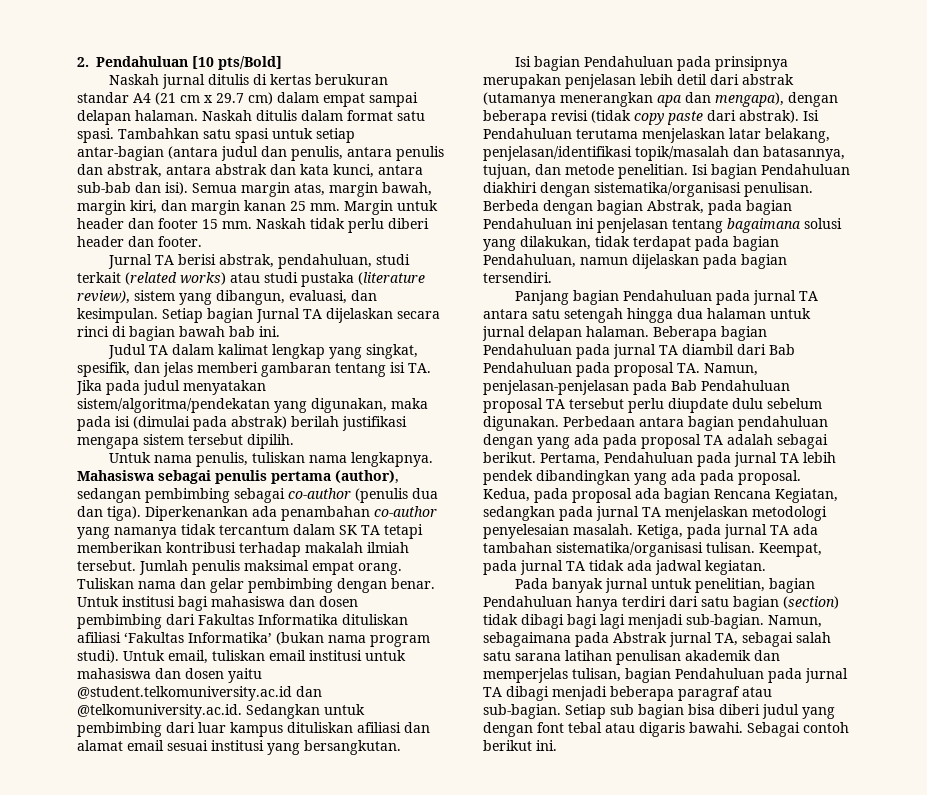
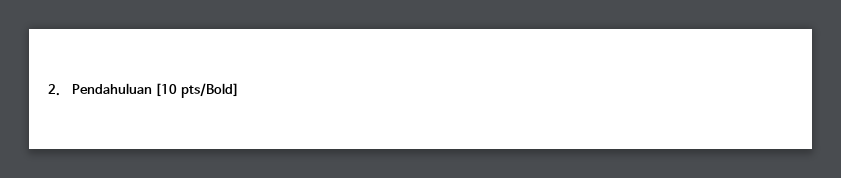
- Naskah jurnal ditulis di kertas berukuran standar A4 (21 cm x 29.7 cm) dalam empat sampai delapan halaman. Naskah ditulis dalam format satu spasi. Tambahkan satu spasi untuk setiap antar-bagian (antara judul dan penulis, antara penulis dan abstrak, antara abstrak dan kata kunci, antara sub-bab dan isi). Semua margin atas, margin bawah, margin kiri, dan margin kanan 25 mm. Margin untuk header dan footer 15 mm. Naskah tidak perlu diberi header dan footer.
- Jurnal TA berisi abstrak, pendahuluan, studi terkait (related works) atau studi pustaka (literature review), sistem yang dibangun, evaluasi, dan kesimpulan. Setiap bagian Jurnal TA dijelaskan secara rinci di bagian bawah bab ini.
- Judul TA dalam kalimat lengkap yang singkat, spesifik, dan jelas memberi gambaran tentang isi TA. Jika pada judul menyatakan sistem/algoritma/pendekatan yang digunakan, maka pada isi (dimulai pada abstrak) berilah justifikasi mengapa sistem tersebut dipilih.
- Untuk nama penulis, tuliskan nama lengkapnya. Mahasiswa sebagai penulis pertama (author), sedangan pembimbing sebagai co-author (penulis dua dan tiga). Diperkenankan ada penambahan co-author yang namanya tidak tercantum dalam SK TA tetapi memberikan kontribusi terhadap makalah ilmiah tersebut. Jumlah penulis maksimal empat orang. Tuliskan nama dan gelar pembimbing dengan benar. Untuk institusi bagi mahasiswa dan dosen pembimbing dari Fakultas Informatika dituliskan afiliasi ‘Fakultas Informatika’ (bukan nama program studi). Untuk email, tuliskan email institusi untuk mahasiswa dan dosen yaitu @student.telkomuniversity.ac.id dan @telkomuniversity.ac.id. Sedangkan untuk pembimbing dari luar kampus dituliskan afiliasi dan alamat email sesuai institusi yang bersangkutan.
- Isi bagian Pendahuluan pada prinsipnya merupakan penjelasan lebih detil dari abstrak (utamanya menerangkan apa dan mengapa), dengan beberapa revisi (tidak copy paste dari abstrak). Isi Pendahuluan terutama menjelaskan latar belakang, penjelasan/identifikasi topik/masalah dan batasannya, tujuan, dan metode penelitian. Isi bagian Pendahuluan diakhiri dengan sistematika/organisasi penulisan. Berbeda dengan bagian Abstrak, pada bagian Pendahuluan ini penjelasan tentang bagaimana solusi yang dilakukan, tidak terdapat pada bagian Pendahuluan, namun dijelaskan pada bagian tersendiri.
- Panjang bagian Pendahuluan pada jurnal TA antara satu setengah hingga dua halaman untuk jurnal delapan halaman. Beberapa bagian Pendahuluan pada jurnal TA diambil dari Bab Pendahuluan pada proposal TA. Namun, penjelasan-penjelasan pada Bab Pendahuluan proposal TA tersebut perlu diupdate dulu sebelum digunakan. Perbedaan antara bagian pendahuluan dengan yang ada pada proposal TA adalah sebagai berikut. Pertama, Pendahuluan pada jurnal TA lebih pendek dibandingkan yang ada pada proposal. Kedua, pada proposal ada bagian Rencana Kegiatan, sedangkan pada jurnal TA menjelaskan metodologi penyelesaian masalah. Ketiga, pada jurnal TA ada tambahan sistematika/organisasi tulisan. Keempat, pada jurnal TA tidak ada jadwal kegiatan.
- Pada banyak jurnal untuk penelitian, bagian Pendahuluan hanya terdiri dari satu bagian (section) tidak dibagi bagi lagi menjadi sub-bagian. Namun, sebagaimana pada Abstrak jurnal TA, sebagai salah satu sarana latihan penulisan akademik dan memperjelas tulisan, bagian Pendahuluan pada jurnal TA dibagi menjadi beberapa paragraf atau sub-bagian. Setiap sub bagian bisa diberi judul yang dengan font tebal atau digaris bawahi. Sebagai contoh berikut ini.

